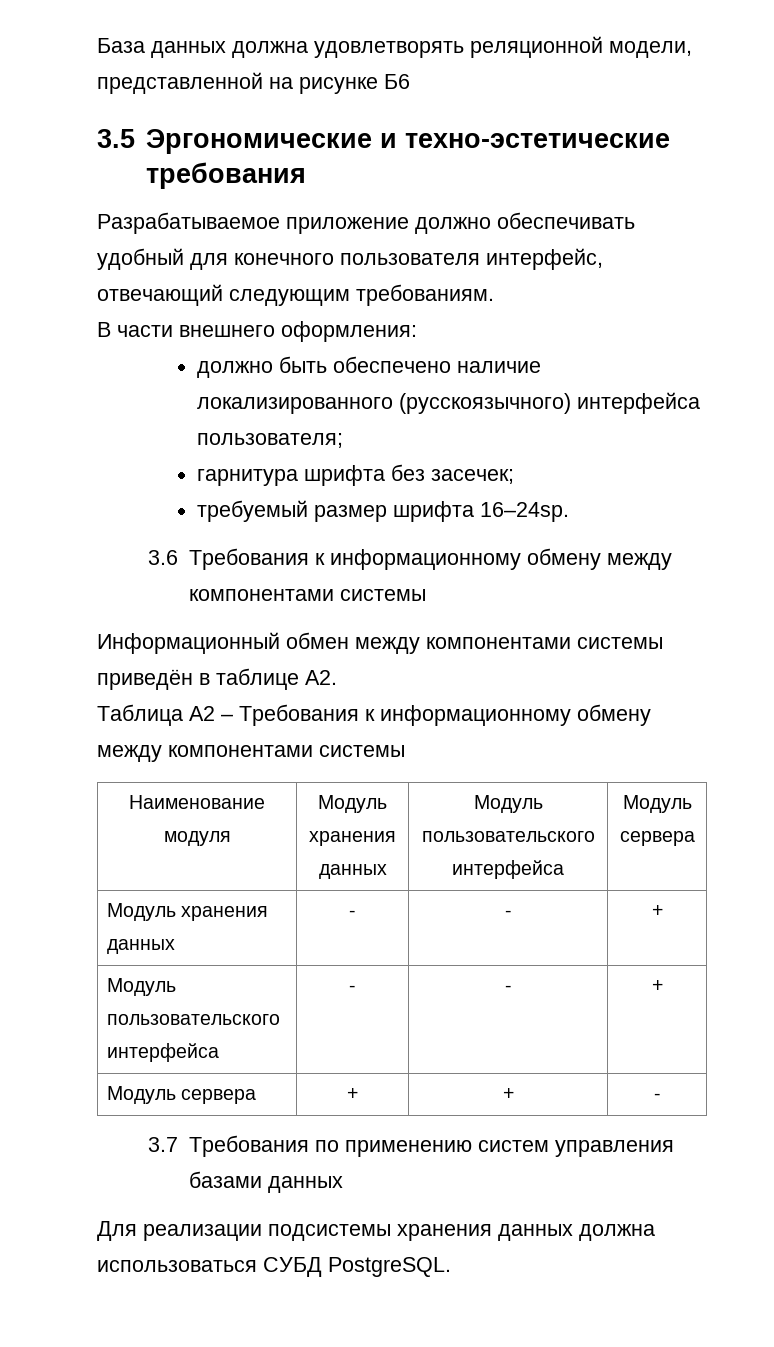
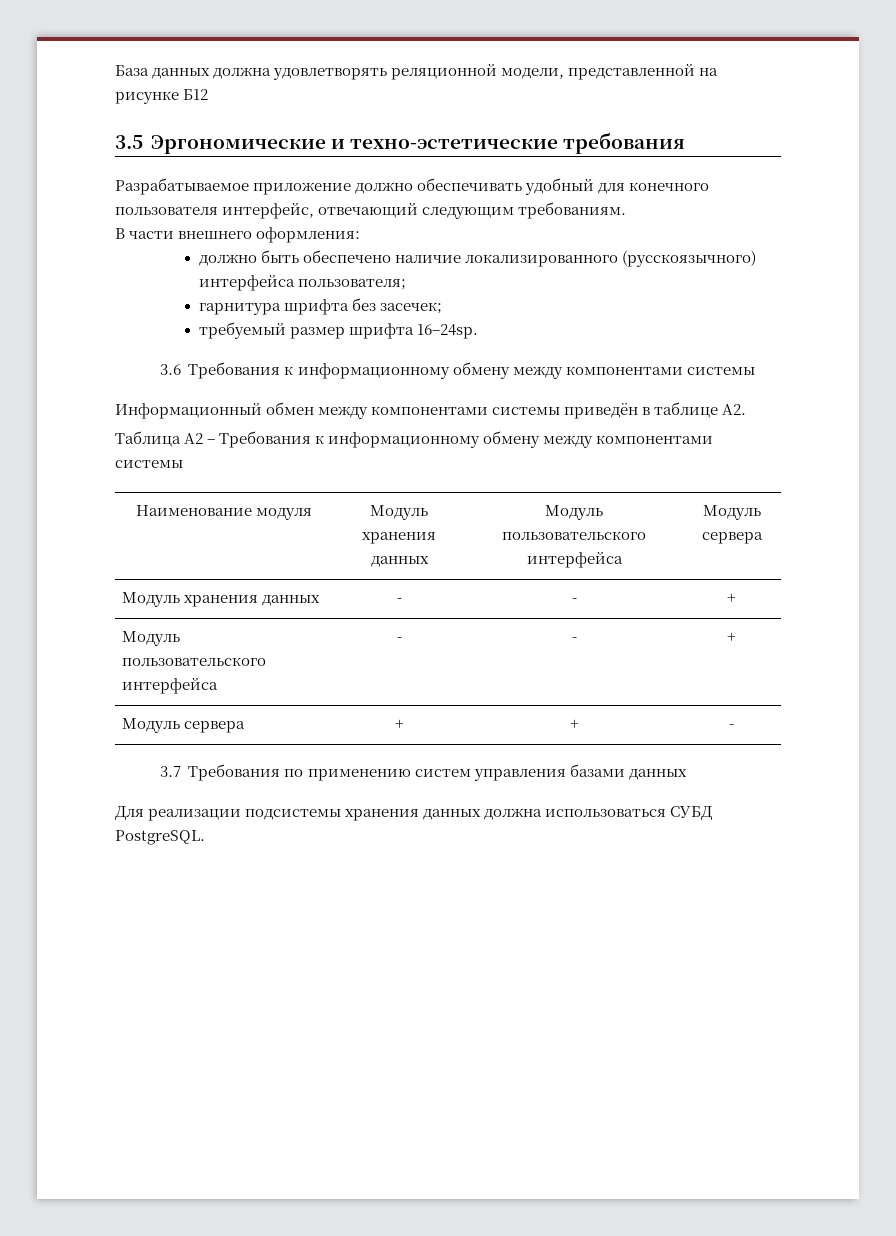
- База данных должна удовлетворять реляционной модели, представленной на рисунке Б6
+ База данных должна удовлетворять реляционной модели, представленной на рисунке Б12

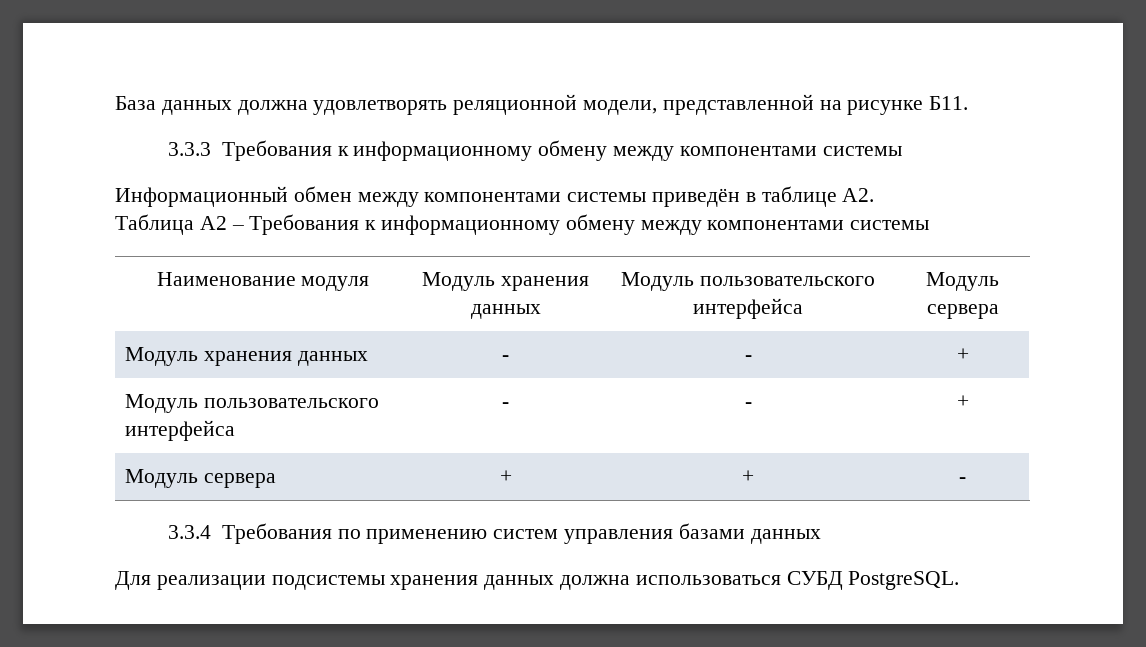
- База данных должна удовлетворять реляционной модели, представленной на рисунке Б12
- 3.5 Эргономические и техно-эстетические требования
- Разрабатываемое приложение должно обеспечивать удобный для конечного пользователя интерфейс, отвечающий следующим требованиям.
- В части внешнего оформления:
- должно быть обеспечено наличие локализированного (русскоязычного) интерфейса пользователя;
- гарнитура шрифта без засечек;
- требуемый размер шрифта 16–24sp.
- 3.6 Требования к информационному обмену между компонентами системы
+ База данных должна удовлетворять реляционной модели, представленной на рисунке Б11.
+ 3.3.3 Требования к информационному обмену между компонентами системы
- 3.7 Требования по применению систем управления базами данных
+ 3.3.4 Требования по применению систем управления базами данных

